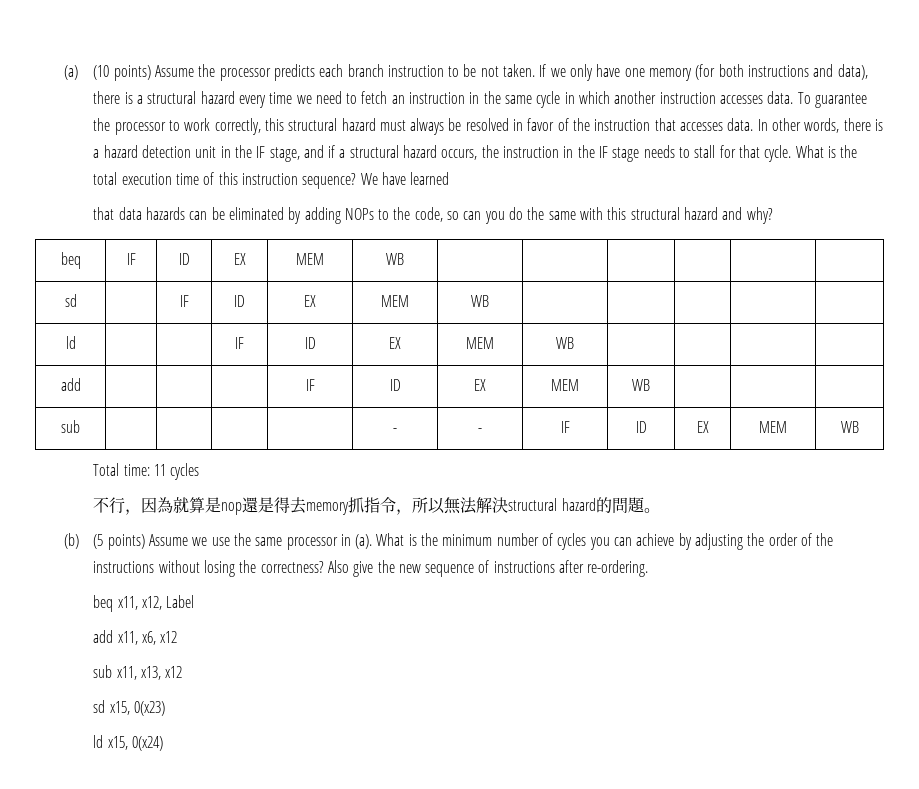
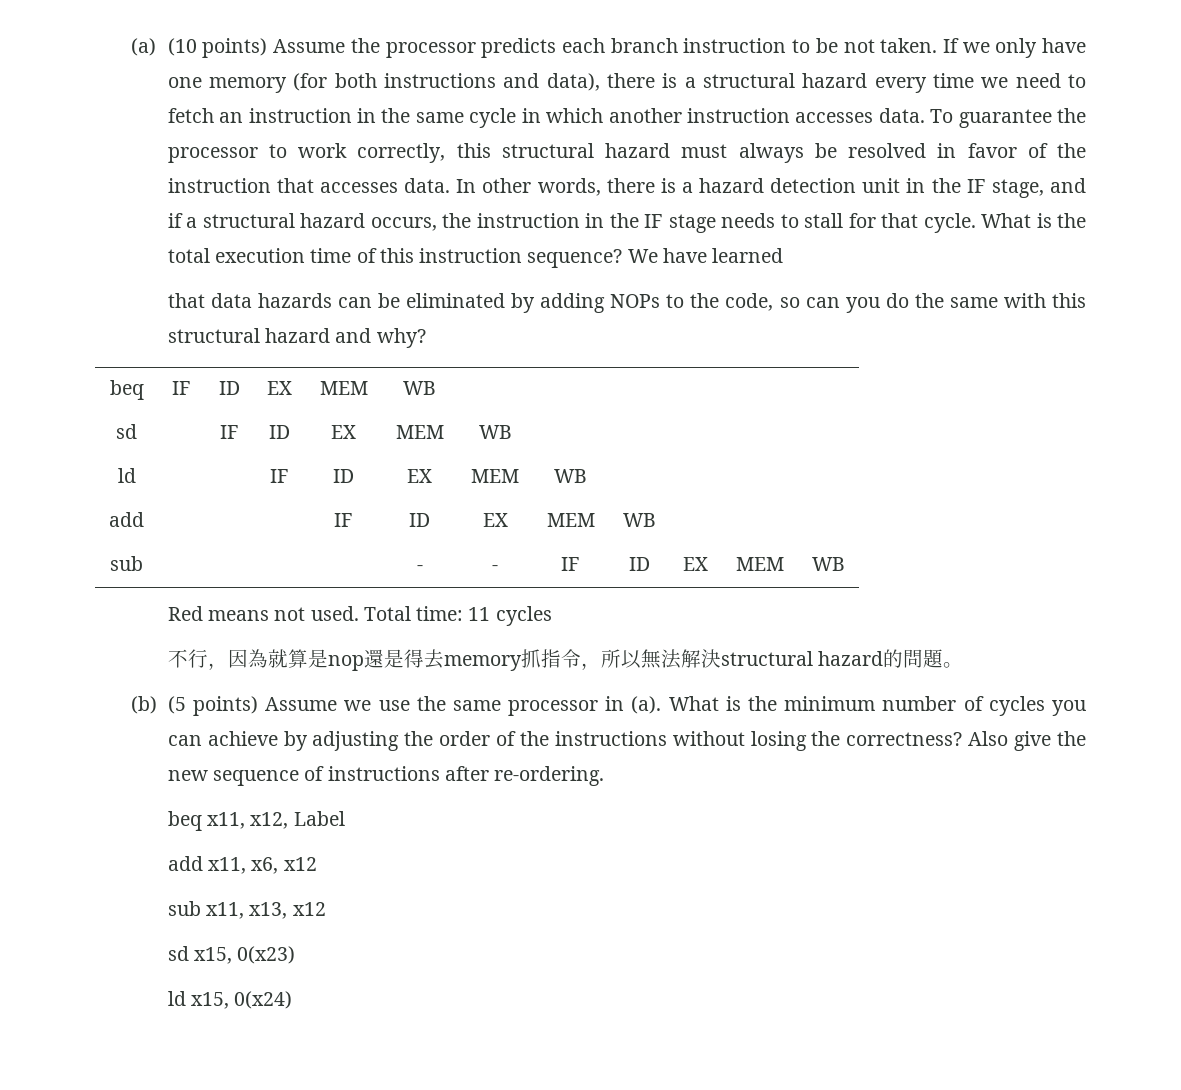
+ Red means not used.

